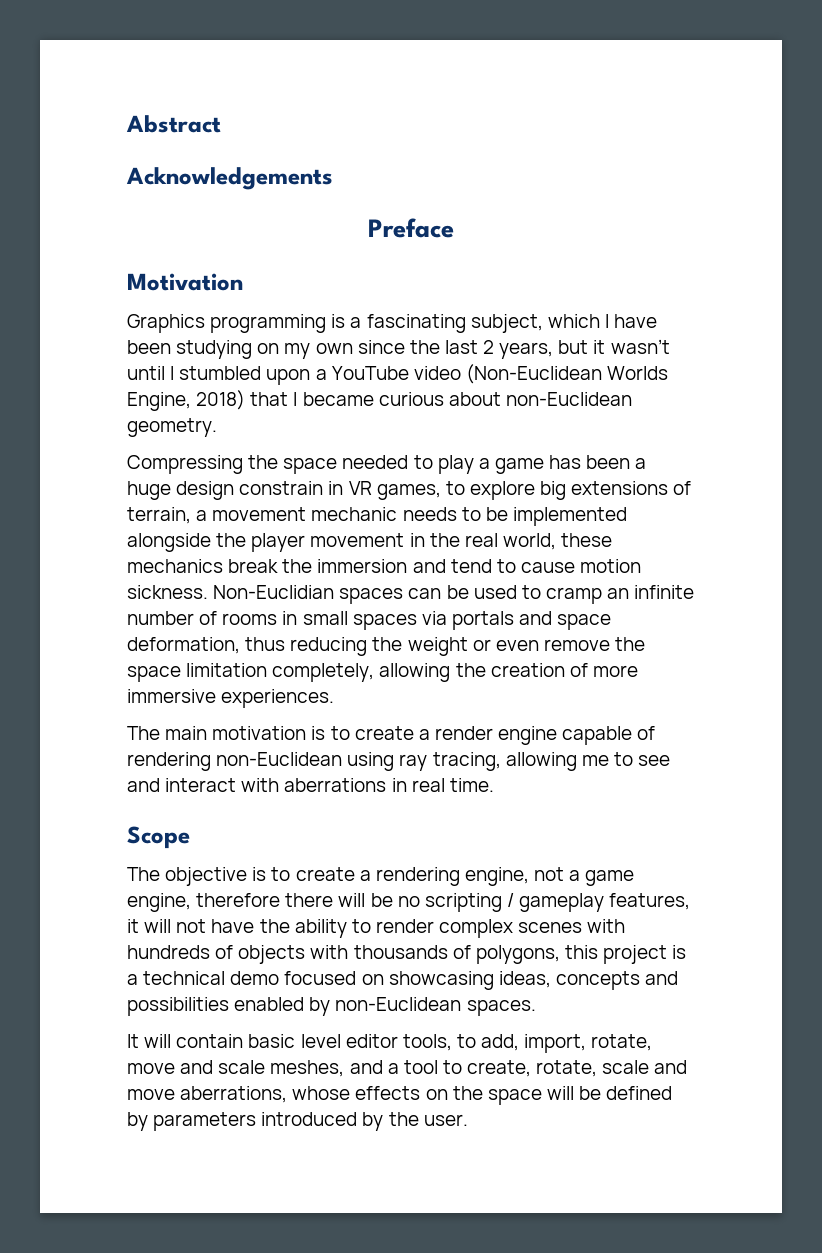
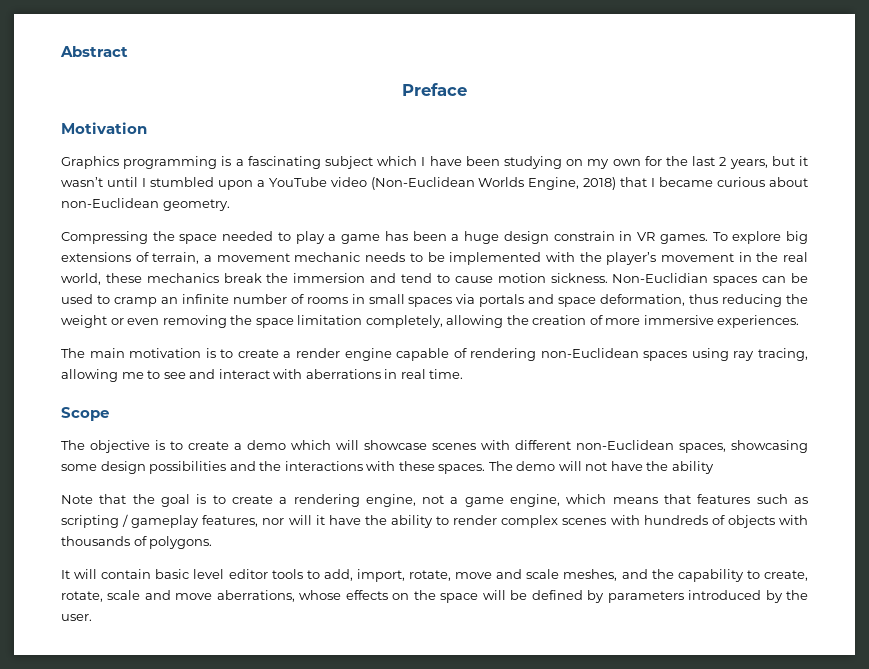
- Acknowledgements
- Graphics programming is a fascinating subject, which I have been studying on my own since the last 2 years, but it wasn’t until I stumbled upon a YouTube video (Non-Euclidean Worlds Engine, 2018) that I became curious about non-Euclidean geometry.
+ Graphics programming is a fascinating subject which I have been studying on my own for the last 2 years, but it wasn’t until I stumbled upon a YouTube video (Non-Euclidean Worlds Engine, 2018) that I became curious about non-Euclidean geometry.
- Compressing the space needed to play a game has been a huge design constrain in VR games, to explore big extensions of terrain, a movement mechanic needs to be implemented alongside the player movement in the real world, these mechanics break the immersion and tend to cause motion sickness.
+ Compressing the space needed to play a game has been a huge design constrain in VR games. To explore big extensions of terrain, a movement mechanic needs to be implemented with the player’s movement in the real world, these mechanics break the immersion and tend to cause motion sickness.
- Non-Euclidian spaces can be used to cramp an infinite number of rooms in small spaces via portals and space deformation, thus reducing the weight or even remove the space limitation completely, allowing the creation of more immersive experiences.
+ Non-Euclidian spaces can be used to cramp an infinite number of rooms in small spaces via portals and space deformation, thus reducing the weight or even removing the space limitation completely, allowing the creation of more immersive experiences.
- The main motivation is to create a render engine capable of rendering non-Euclidean using ray tracing, allowing me to see and interact with aberrations in real time.
+ The main motivation is to create a render engine capable of rendering non-Euclidean spaces using ray tracing, allowing me to see and interact with aberrations in real time.
- The objective is to create a rendering engine, not a game engine, therefore there will be no scripting / gameplay features, it will not have the ability to render complex scenes with hundreds of objects with thousands of polygons, this project is a technical demo focused on showcasing ideas, concepts and possibilities enabled by non-Euclidean spaces.
+ The objective is to create a demo which will showcase scenes with different non-Euclidean spaces, showcasing some design possibilities and the interactions with these spaces. The demo will not have the ability
+ Note that the goal is to create a rendering engine, not a game engine, which means that features such as scripting / gameplay features, nor will it have the ability to render complex scenes with hundreds of objects with thousands of polygons.
- It will contain basic level editor tools, to add, import, rotate, move and scale meshes, and a tool to create, rotate, scale and move aberrations, whose effects on the space will be defined by parameters introduced by the user.
+ It will contain basic level editor tools to add, import, rotate, move and scale meshes, and the capability to create, rotate, scale and move aberrations, whose effects on the space will be defined by parameters introduced by the user.

